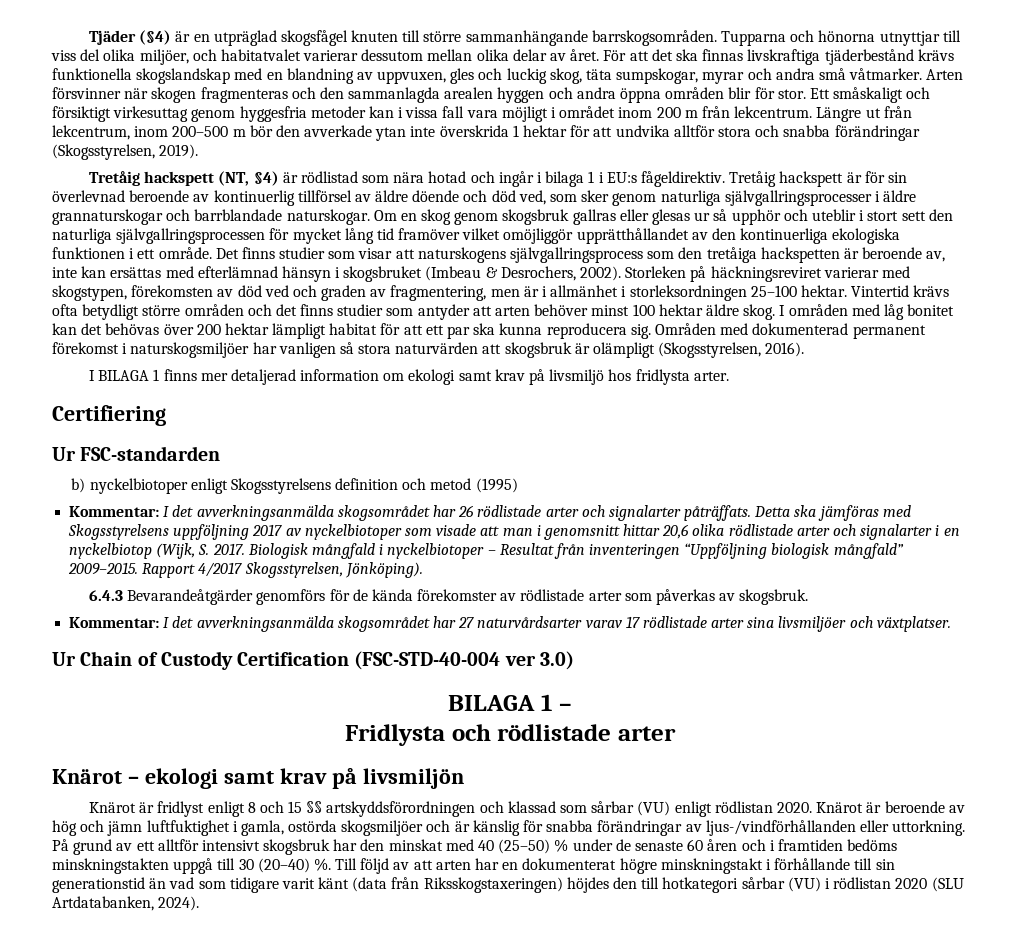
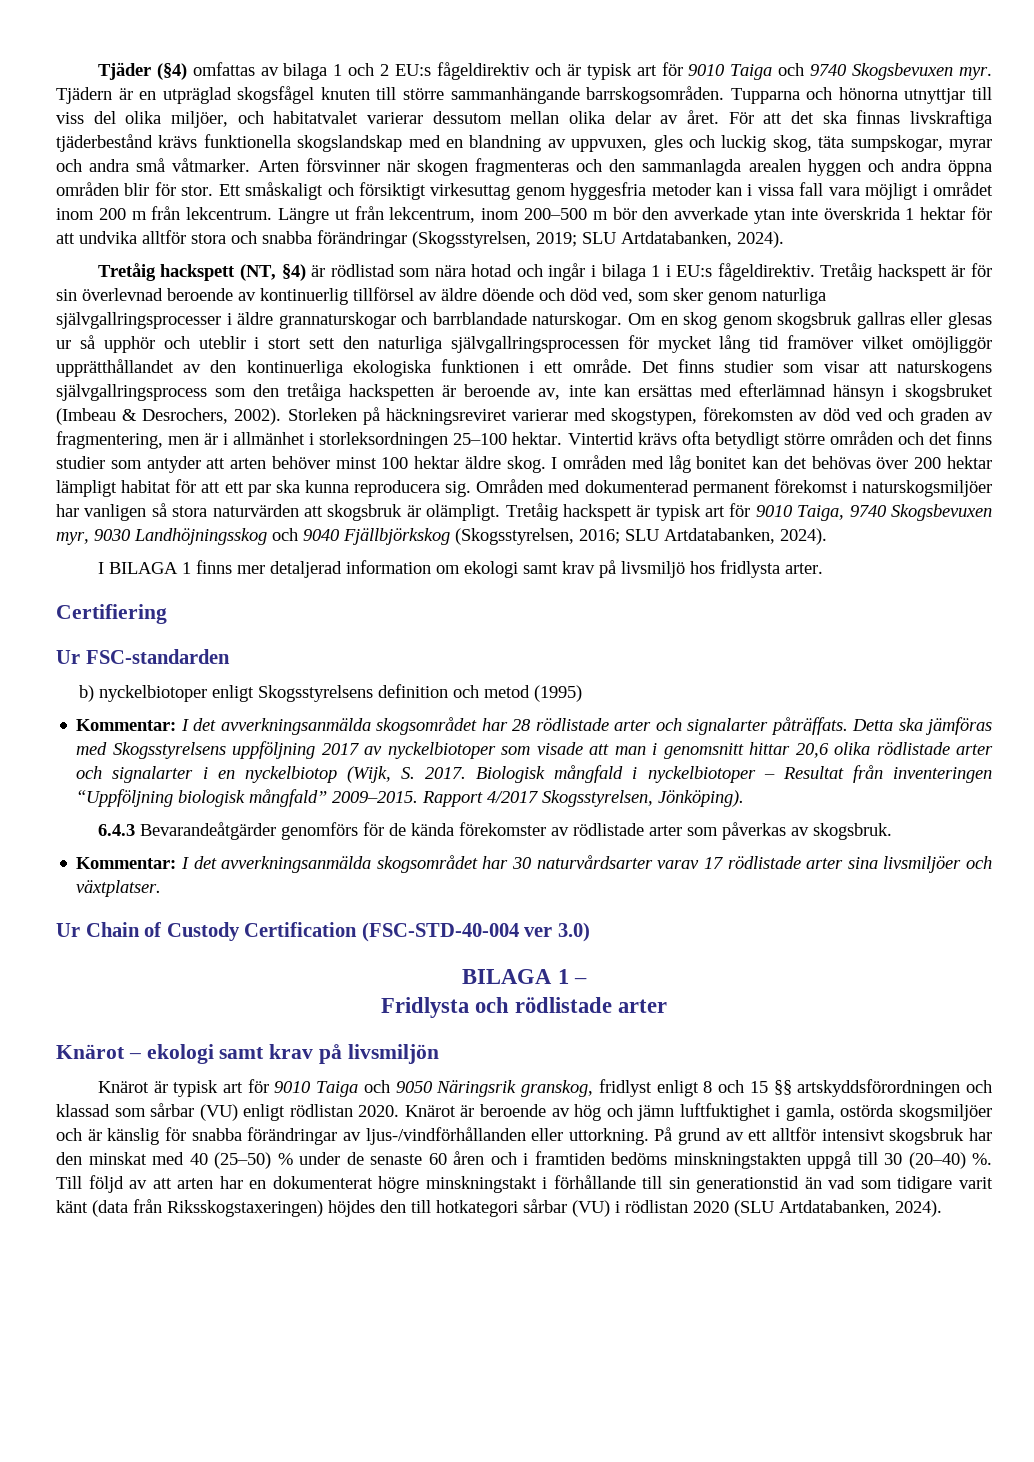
- Tjäder (§4) är en utpräglad skogsfågel knuten till större sammanhängande barrskogsområden.
+ Tjäder (§4) omfattas av bilaga 1 och 2 EU:s fågeldirektiv och är typisk art för 9010 Taiga och 9740 Skogsbevuxen myr. Tjädern är en utpräglad skogsfågel knuten till större sammanhängande barrskogsområden.
- Längre ut från lekcentrum, inom 200–500 m bör den avverkade ytan inte överskrida 1 hektar för att undvika alltför stora och snabba förändringar (Skogsstyrelsen, 2019).
+ Längre ut från lekcentrum, inom 200–500 m bör den avverkade ytan inte överskrida 1 hektar för att undvika alltför stora och snabba förändringar (Skogsstyrelsen, 2019; SLU Artdatabanken, 2024).
- Områden med dokumenterad permanent förekomst i naturskogsmiljöer har vanligen så stora naturvärden att skogsbruk är olämpligt (Skogsstyrelsen, 2016).
+ Områden med dokumenterad permanent förekomst i naturskogsmiljöer har vanligen så stora naturvärden att skogsbruk är olämpligt. Tretåig hackspett är typisk art för 9010 Taiga, 9740 Skogsbevuxen myr, 9030 Landhöjningsskog och 9040 Fjällbjörkskog (Skogsstyrelsen, 2016; SLU Artdatabanken, 2024).
- Kommentar: I det avverkningsanmälda skogsområdet har 26 rödlistade arter och signalarter påträffats.
+ Kommentar: I det avverkningsanmälda skogsområdet har 28 rödlistade arter och signalarter påträffats.
- Kommentar: I det avverkningsanmälda skogsområdet har 27 naturvårdsarter varav 17 rödlistade arter sina livsmiljöer och växtplatser.
+ Kommentar: I det avverkningsanmälda skogsområdet har 30 naturvårdsarter varav 17 rödlistade arter sina livsmiljöer och växtplatser.
- Knärot är fridlyst enligt 8 och 15 §§ artskyddsförordningen och klassad som sårbar (VU) enligt rödlistan 2020.
+ Knärot är typisk art för 9010 Taiga och 9050 Näringsrik granskog, fridlyst enligt 8 och 15 §§ artskyddsförordningen och klassad som sårbar (VU) enligt rödlistan 2020.

